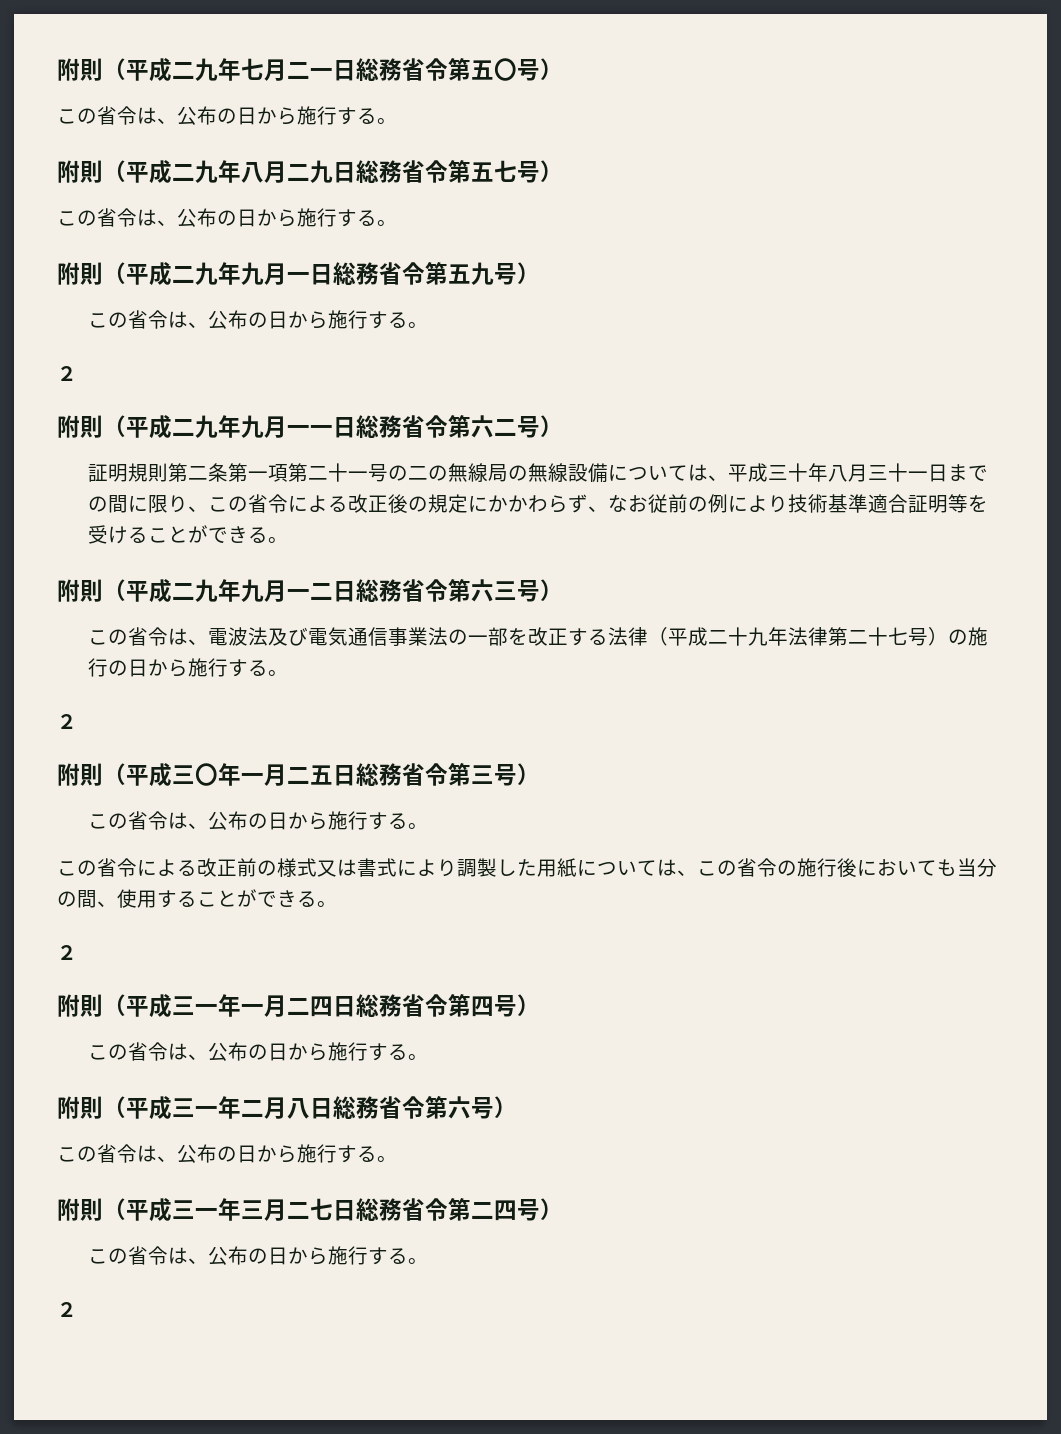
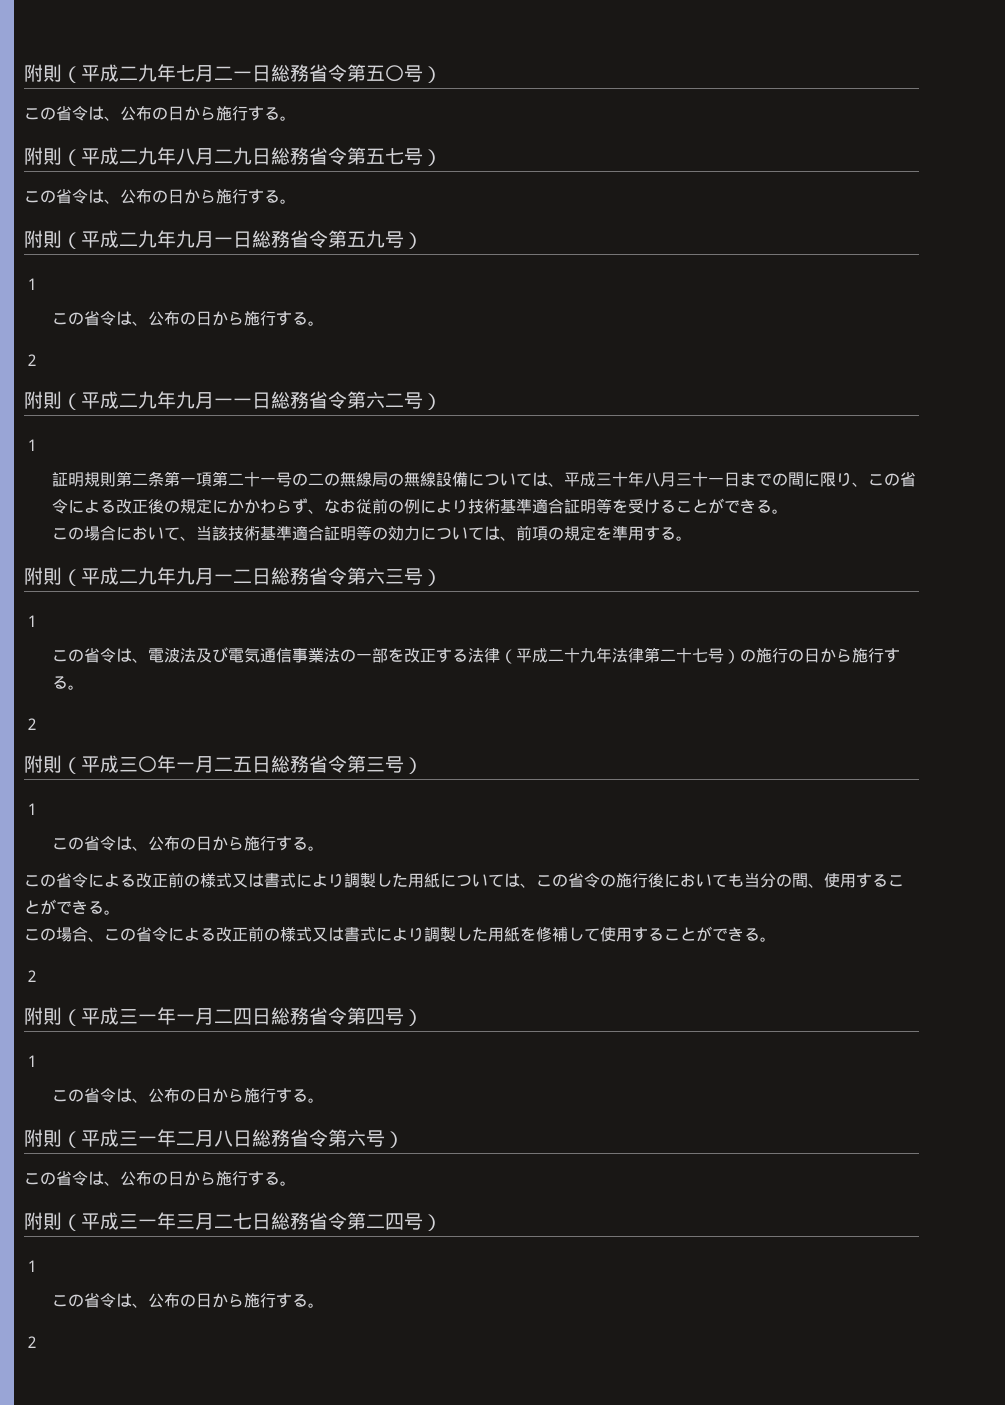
  附則（平成二九年九月一日総務省令第五九号）
+ １
  附則（平成二九年九月一一日総務省令第六二号）
+ １
+ この場合において、当該技術基準適合証明等の効力については、前項の規定を準用する。
  附則（平成二九年九月一二日総務省令第六三号）
+ １
  附則（平成三〇年一月二五日総務省令第三号）
+ １
+ この場合、この省令による改正前の様式又は書式により調製した用紙を修補して使用することができる。
  附則（平成三一年一月二四日総務省令第四号）
+ １
  附則（平成三一年三月二七日総務省令第二四号）
+ １

